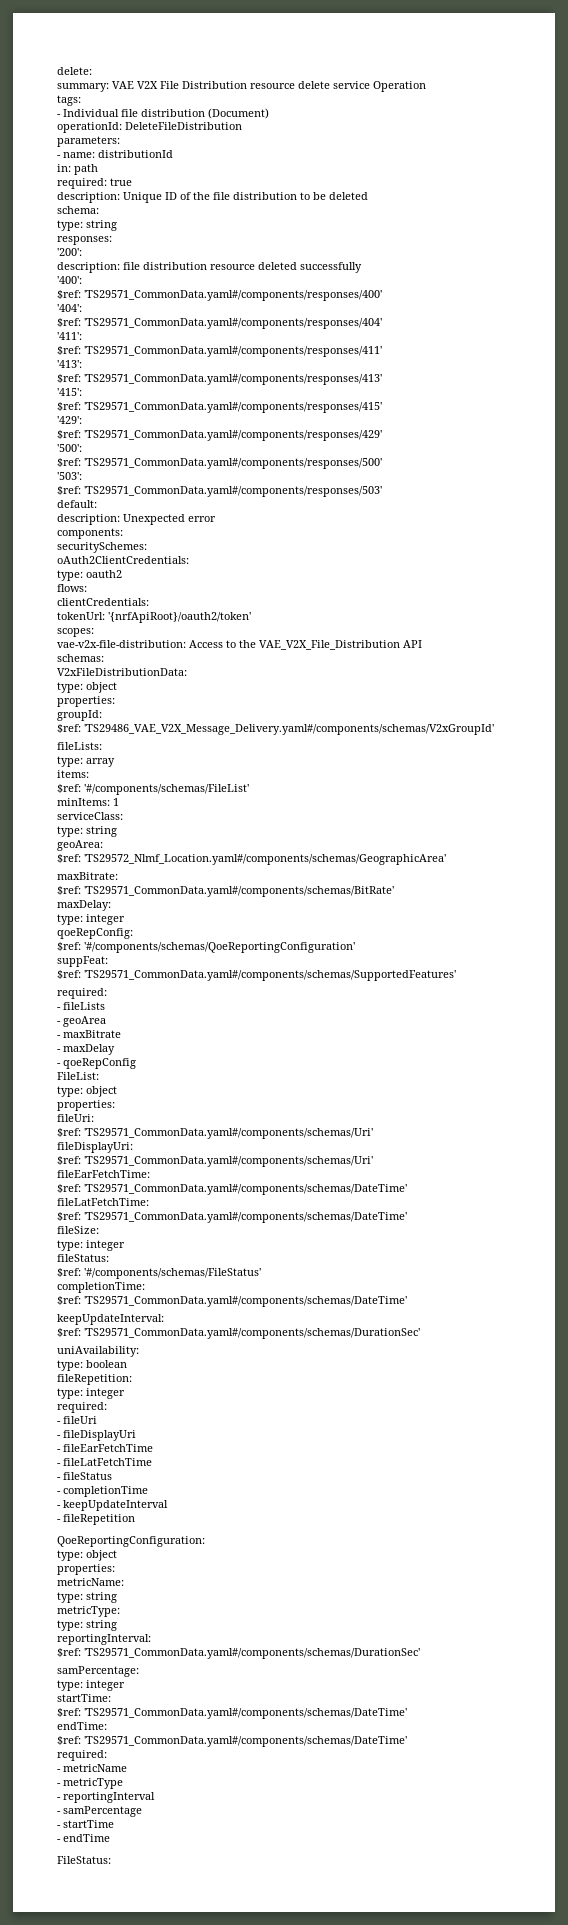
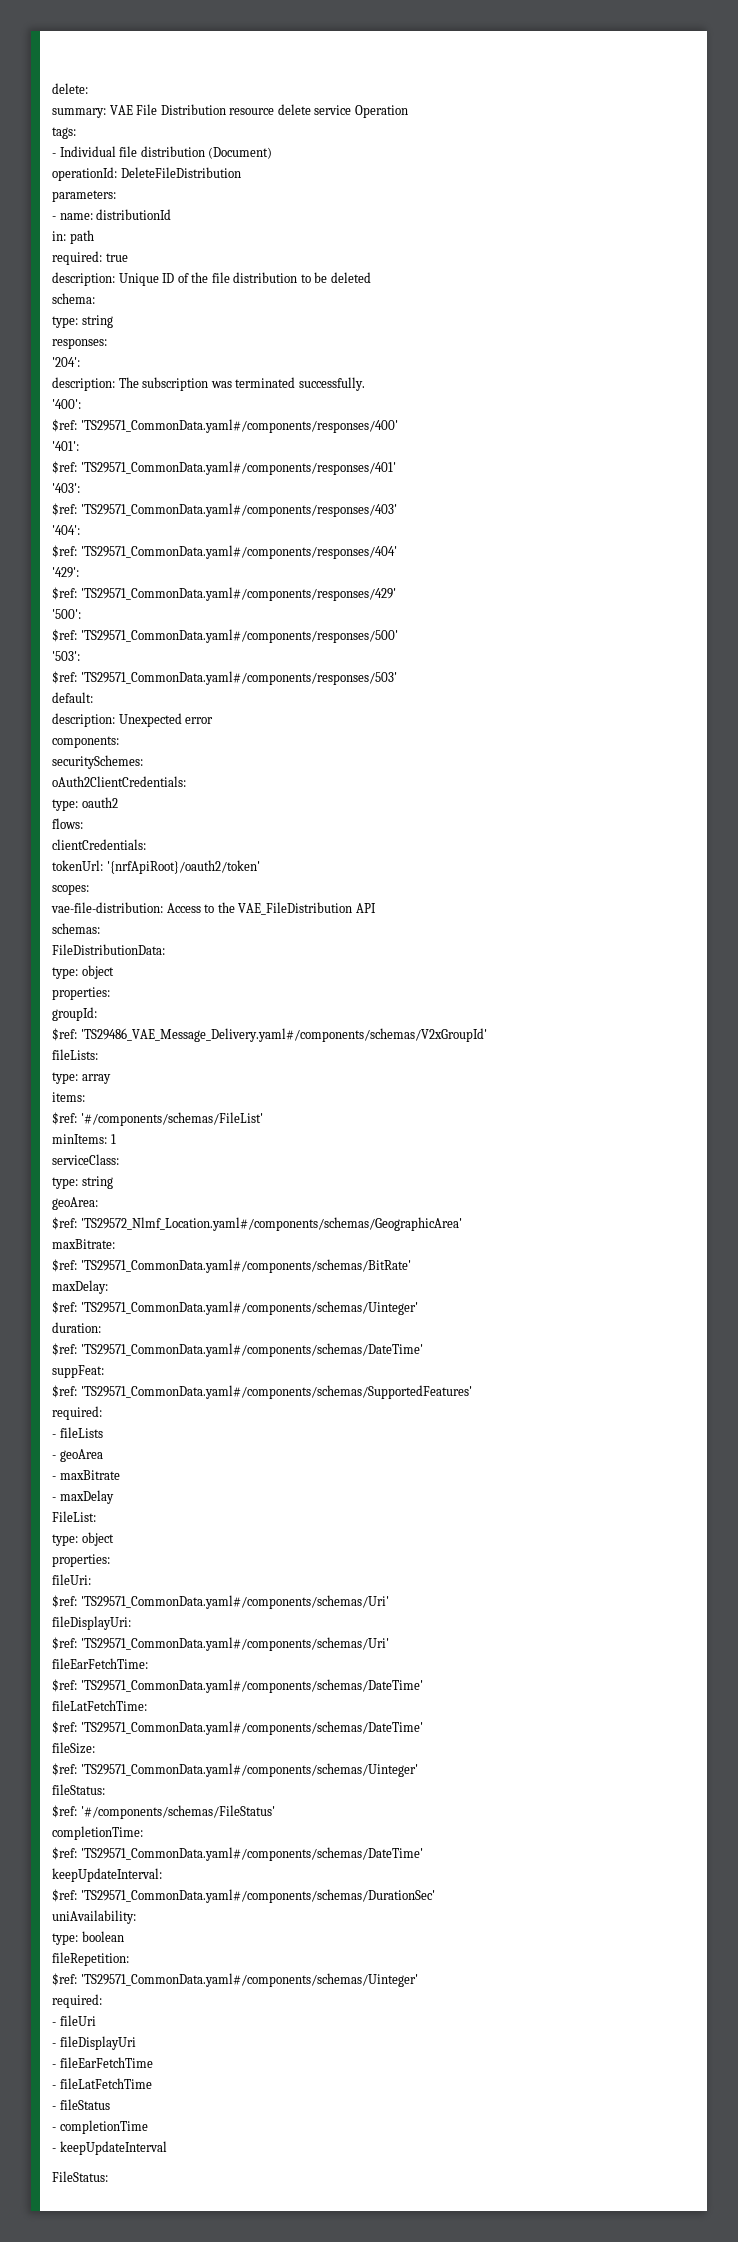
- summary: VAE V2X File Distribution resource delete service Operation
+ summary: VAE File Distribution resource delete service Operation
- '200':
- description: file distribution resource deleted successfully
+ '204':
+ description: The subscription was terminated successfully.
  '400':
  $ref: 'TS29571_CommonData.yaml#/components/responses/400'
+ '401':
+ $ref: 'TS29571_CommonData.yaml#/components/responses/401'
+ '403':
+ $ref: 'TS29571_CommonData.yaml#/components/responses/403'
  '404':
  $ref: 'TS29571_CommonData.yaml#/components/responses/404'
- '411':
- $ref: 'TS29571_CommonData.yaml#/components/responses/411'
- '413':
- $ref: 'TS29571_CommonData.yaml#/components/responses/413'
- '415':
- $ref: 'TS29571_CommonData.yaml#/components/responses/415'
- vae-v2x-file-distribution: Access to the VAE_V2X_File_Distribution API
+ vae-file-distribution: Access to the VAE_FileDistribution API
- V2xFileDistributionData:
+ FileDistributionData:
- $ref: 'TS29486_VAE_V2X_Message_Delivery.yaml#/components/schemas/V2xGroupId'
+ $ref: 'TS29486_VAE_Message_Delivery.yaml#/components/schemas/V2xGroupId'
  maxDelay:
- type: integer
- qoeRepConfig:
- $ref: '#/components/schemas/QoeReportingConfiguration'
+ $ref: 'TS29571_CommonData.yaml#/components/schemas/Uinteger'
+ duration:
+ $ref: 'TS29571_CommonData.yaml#/components/schemas/DateTime'
- - qoeRepConfig
  fileSize:
- type: integer
+ $ref: 'TS29571_CommonData.yaml#/components/schemas/Uinteger'
  fileRepetition:
- type: integer
+ $ref: 'TS29571_CommonData.yaml#/components/schemas/Uinteger'
- - fileRepetition
- QoeReportingConfiguration:
- type: object
- properties:
- metricName:
- type: string
- metricType:
- type: string
- reportingInterval:
- $ref: 'TS29571_CommonData.yaml#/components/schemas/DurationSec'
- samPercentage:
- type: integer
- startTime:
- $ref: 'TS29571_CommonData.yaml#/components/schemas/DateTime'
- endTime:
- $ref: 'TS29571_CommonData.yaml#/components/schemas/DateTime'
- required:
- - metricName
- - metricType
- - reportingInterval
- - samPercentage
- - startTime
- - endTime

